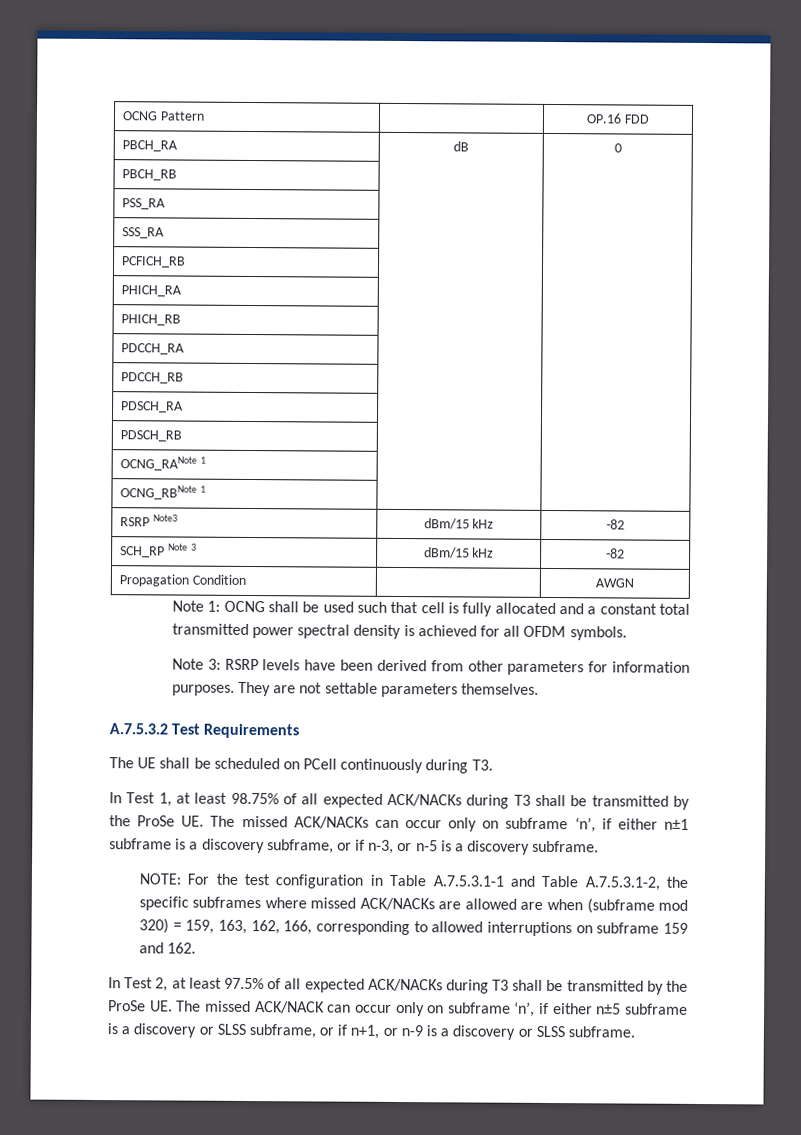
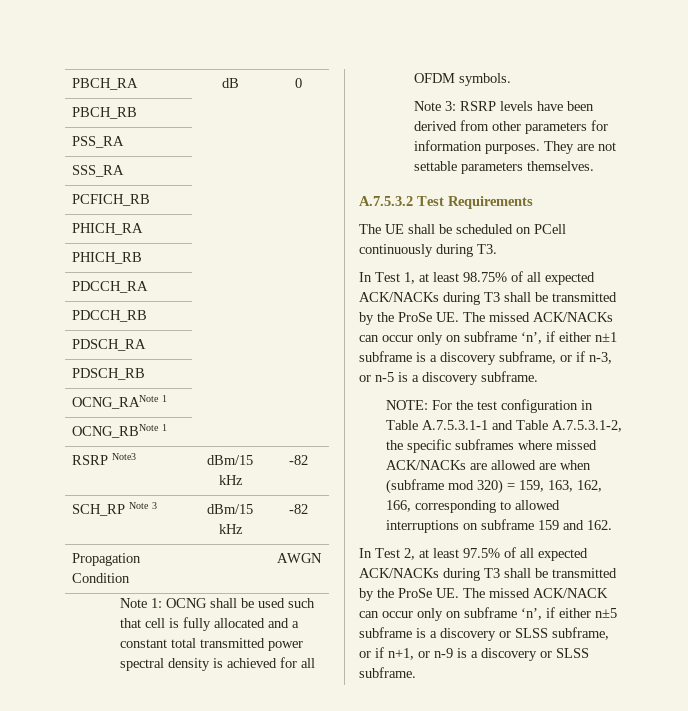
- OCNG Pattern | | OP.16 FDD

